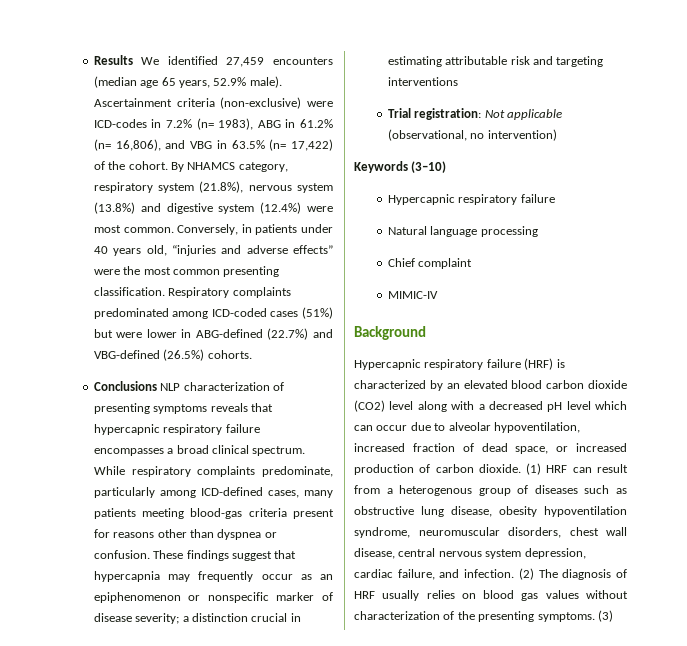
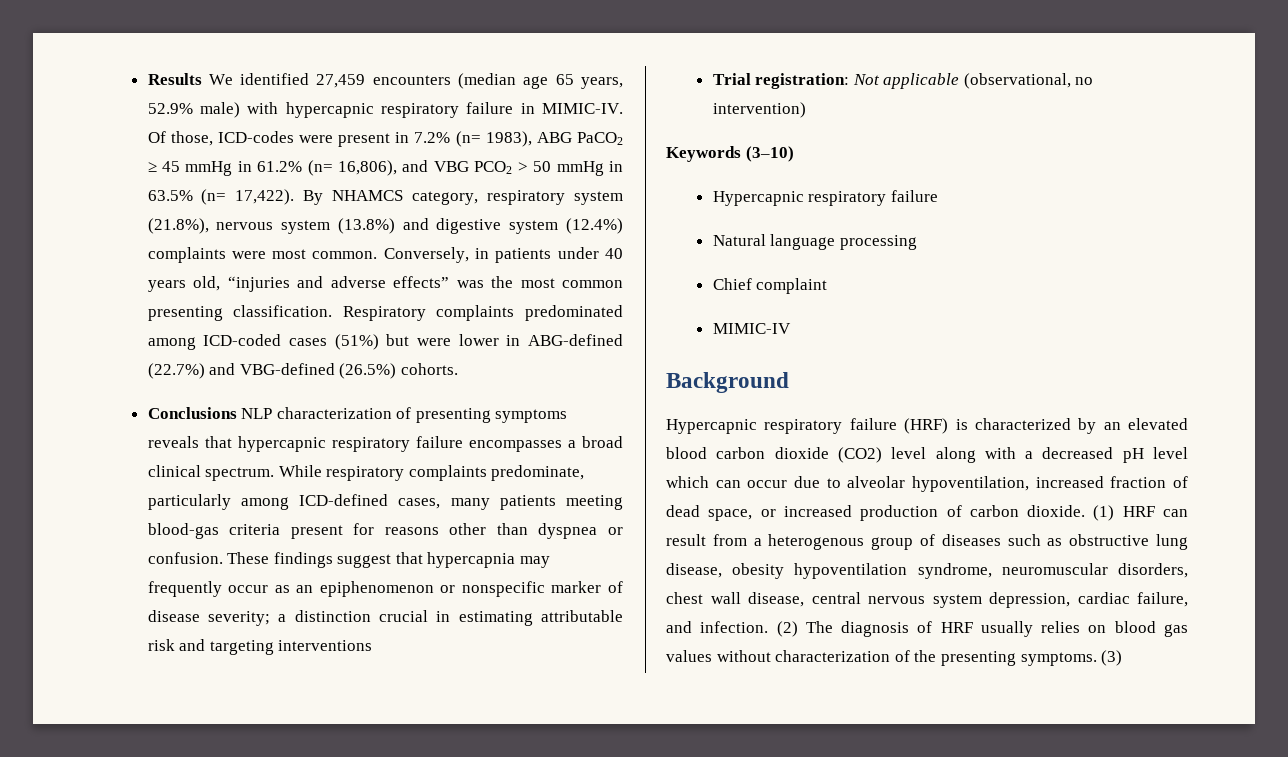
- Results We identified 27,459 encounters (median age 65 years, 52.9% male). Ascertainment criteria (non-exclusive) were ICD-codes in 7.2% (n= 1983), ABG in 61.2% (n= 16,806), and VBG in 63.5% (n= 17,422) of the cohort.
+ Results We identified 27,459 encounters (median age 65 years, 52.9% male) with hypercapnic respiratory failure in MIMIC-IV. Of those, ICD-codes were present in 7.2% (n= 1983), ABG PaCO2 ≥ 45 mmHg in 61.2% (n= 16,806), and VBG PCO2 > 50 mmHg in 63.5% (n= 17,422).
- By NHAMCS category, respiratory system (21.8%), nervous system (13.8%) and digestive system (12.4%) were most common.
+ By NHAMCS category, respiratory system (21.8%), nervous system (13.8%) and digestive system (12.4%) complaints were most common.
- Conversely, in patients under 40 years old, “injuries and adverse effects” were the most common presenting classification.
+ Conversely, in patients under 40 years old, “injuries and adverse effects” was the most common presenting classification.

